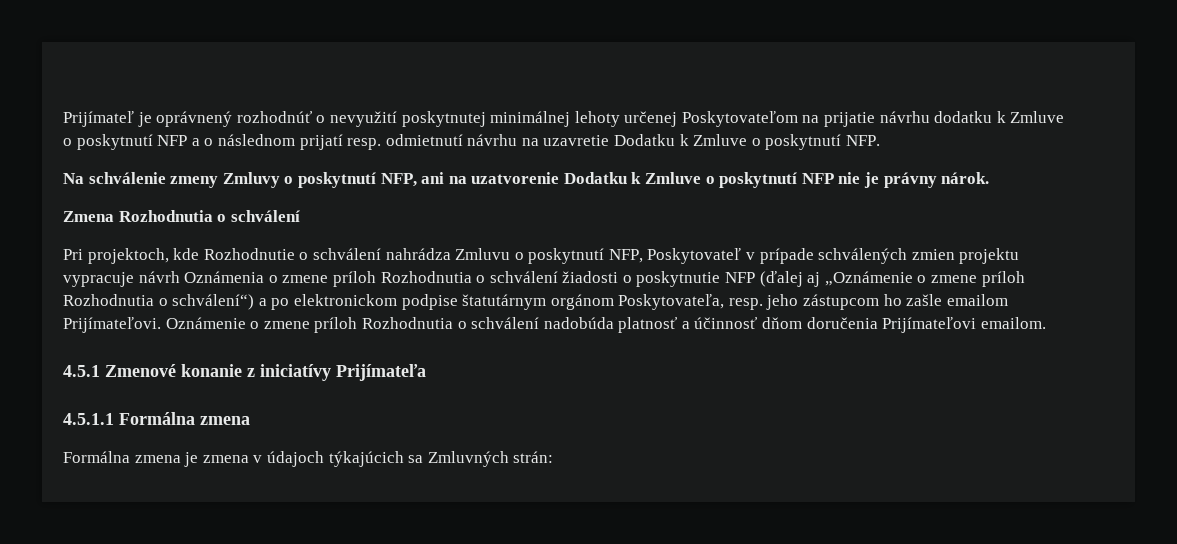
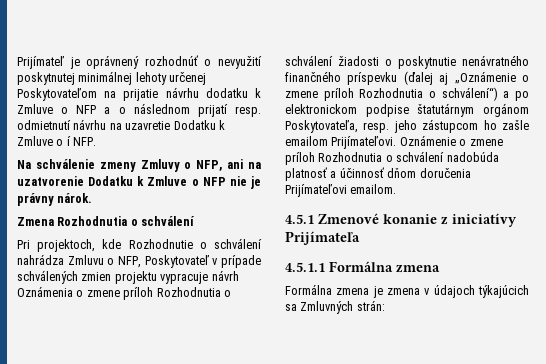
- Prijímateľ je oprávnený rozhodnúť o nevyužití poskytnutej minimálnej lehoty určenej Poskytovateľom na prijatie návrhu dodatku k Zmluve o poskytnutí NFP a o následnom prijatí resp. odmietnutí návrhu na uzavretie Dodatku k Zmluve o poskytnutí NFP.
+ Prijímateľ je oprávnený rozhodnúť o nevyužití poskytnutej minimálnej lehoty určenej Poskytovateľom na prijatie návrhu dodatku k Zmluve o NFP a o následnom prijatí resp. odmietnutí návrhu na uzavretie Dodatku k Zmluve o í NFP.
- Na schválenie zmeny Zmluvy o poskytnutí NFP, ani na uzatvorenie Dodatku k Zmluve o poskytnutí NFP nie je právny nárok.
+ Na schválenie zmeny Zmluvy o NFP, ani na uzatvorenie Dodatku k Zmluve o NFP nie je právny nárok.
- Pri projektoch, kde Rozhodnutie o schválení nahrádza Zmluvu o poskytnutí NFP, Poskytovateľ v prípade schválených zmien projektu vypracuje návrh Oznámenia o zmene príloh Rozhodnutia o schválení žiadosti o poskytnutie NFP (ďalej aj „Oznámenie o zmene príloh Rozhodnutia o schválení“) a po elektronickom podpise štatutárnym orgánom Poskytovateľa, resp. jeho zástupcom ho zašle emailom Prijímateľovi.
+ Pri projektoch, kde Rozhodnutie o schválení nahrádza Zmluvu o NFP, Poskytovateľ v prípade schválených zmien projektu vypracuje návrh Oznámenia o zmene príloh Rozhodnutia o schválení žiadosti o poskytnutie nenávratného finančného príspevku (ďalej aj „Oznámenie o zmene príloh Rozhodnutia o schválení“) a po elektronickom podpise štatutárnym orgánom Poskytovateľa, resp. jeho zástupcom ho zašle emailom Prijímateľovi.

